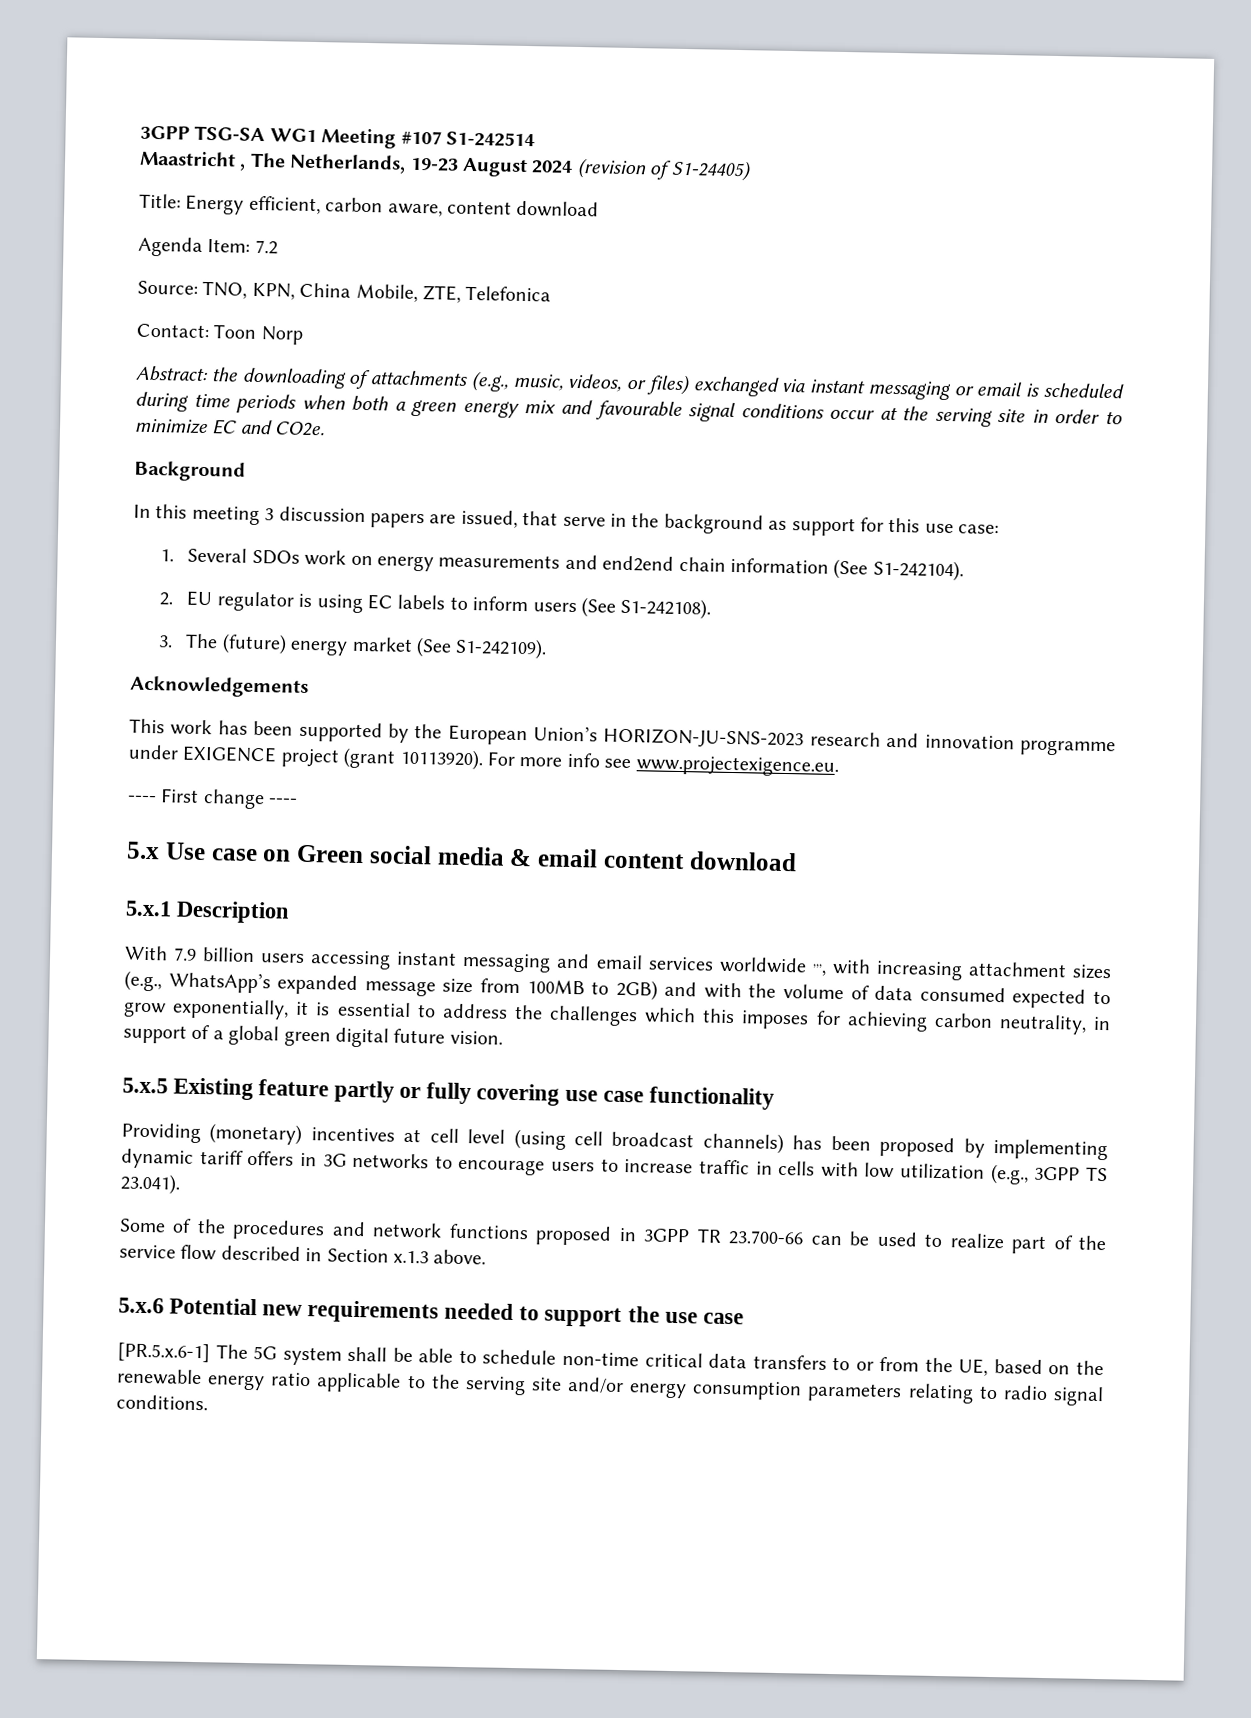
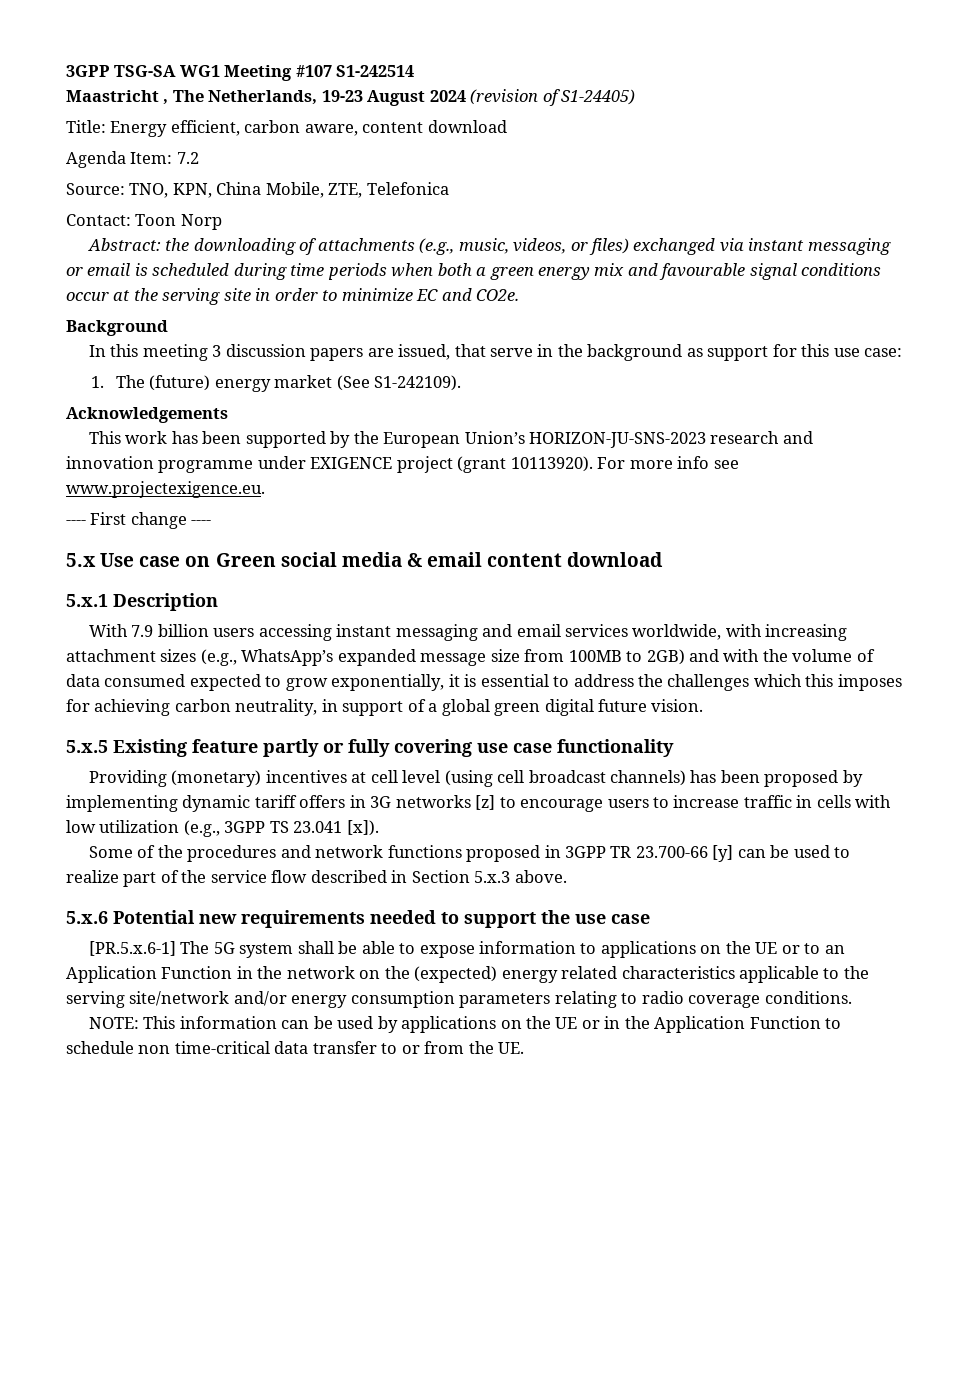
- 1. Several SDOs work on energy measurements and end2end chain information (See S1-242104).
- 2. EU regulator is using EC labels to inform users (See S1-242108).
- 3. The (future) energy market (See S1-242109).
+ 1. The (future) energy market (See S1-242109).
- With 7.9 billion users accessing instant messaging and email services worldwide ,,,, with increasing attachment sizes (e.g., WhatsApp’s expanded message size from 100MB to 2GB) and with the volume of data consumed expected to grow exponentially, it is essential to address the challenges which this imposes for achieving carbon neutrality, in support of a global green digital future vision.
+ With 7.9 billion users accessing instant messaging and email services worldwide, with increasing attachment sizes (e.g., WhatsApp’s expanded message size from 100MB to 2GB) and with the volume of data consumed expected to grow exponentially, it is essential to address the challenges which this imposes for achieving carbon neutrality, in support of a global green digital future vision.
- Providing (monetary) incentives at cell level (using cell broadcast channels) has been proposed by implementing dynamic tariff offers in 3G networks to encourage users to increase traffic in cells with low utilization (e.g., 3GPP TS 23.041).
+ Providing (monetary) incentives at cell level (using cell broadcast channels) has been proposed by implementing dynamic tariff offers in 3G networks [z] to encourage users to increase traffic in cells with low utilization (e.g., 3GPP TS 23.041 [x]).
- Some of the procedures and network functions proposed in 3GPP TR 23.700-66 can be used to realize part of the service flow described in Section x.1.3 above.
+ Some of the procedures and network functions proposed in 3GPP TR 23.700-66 [y] can be used to realize part of the service flow described in Section 5.x.3 above.
- [PR.5.x.6-1] The 5G system shall be able to schedule non-time critical data transfers to or from the UE, based on the renewable energy ratio applicable to the serving site and/or energy consumption parameters relating to radio signal conditions.
+ [PR.5.x.6-1] The 5G system shall be able to expose information to applications on the UE or to an Application Function in the network on the (expected) energy related characteristics applicable to the serving site/network and/or energy consumption parameters relating to radio coverage conditions.
+ NOTE: This information can be used by applications on the UE or in the Application Function to schedule non time-critical data transfer to or from the UE.

